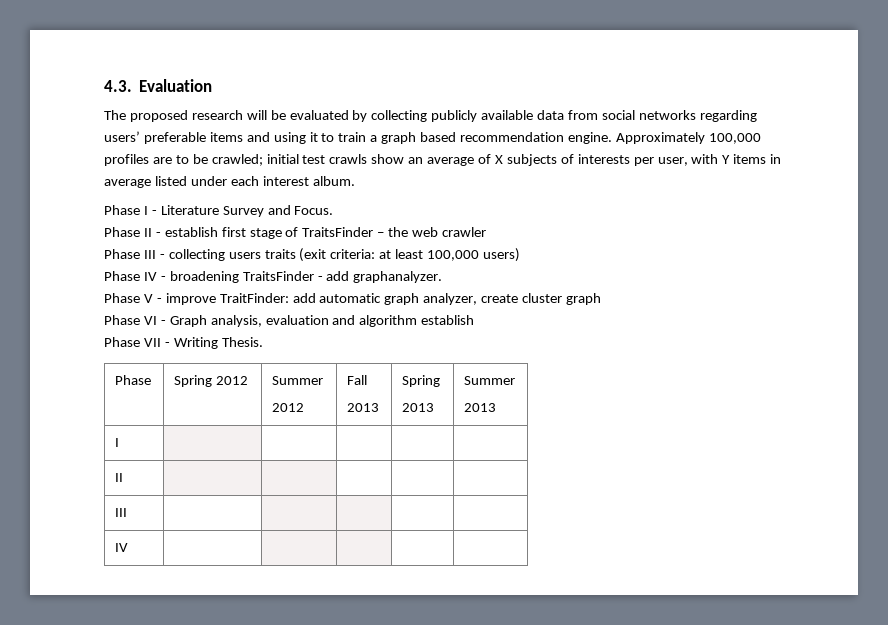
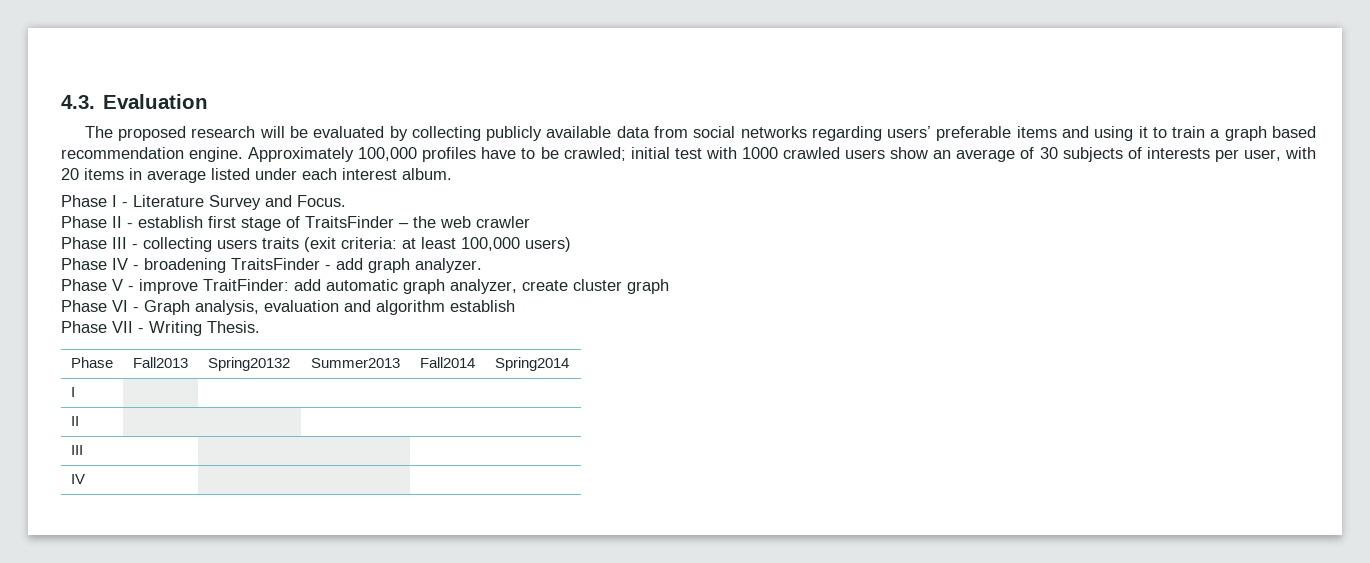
- Approximately 100,000 profiles are to be crawled; initial test crawls show an average of X subjects of interests per user, with Y items in average listed under each interest album.
+ Approximately 100,000 profiles have to be crawled; initial test with 1000 crawled users show an average of 30 subjects of interests per user, with 20 items in average listed under each interest album.
- Phase IV - broadening TraitsFinder - add graphanalyzer.
+ Phase IV - broadening TraitsFinder - add graph analyzer.
- Phase | Spring 2012 | Summer
- 2012 | Fall
- 2013 | Spring
- 2013 | Summer
- 2013
+ Phase | Fall2013 | Spring20132 | Summer2013 | Fall2014 | Spring2014

